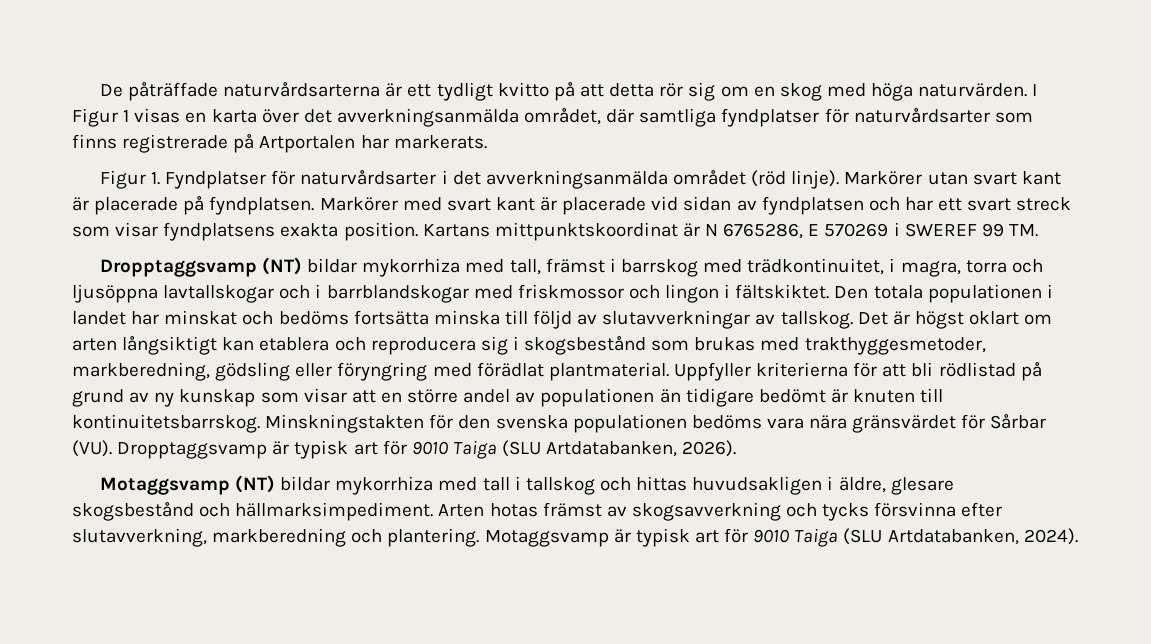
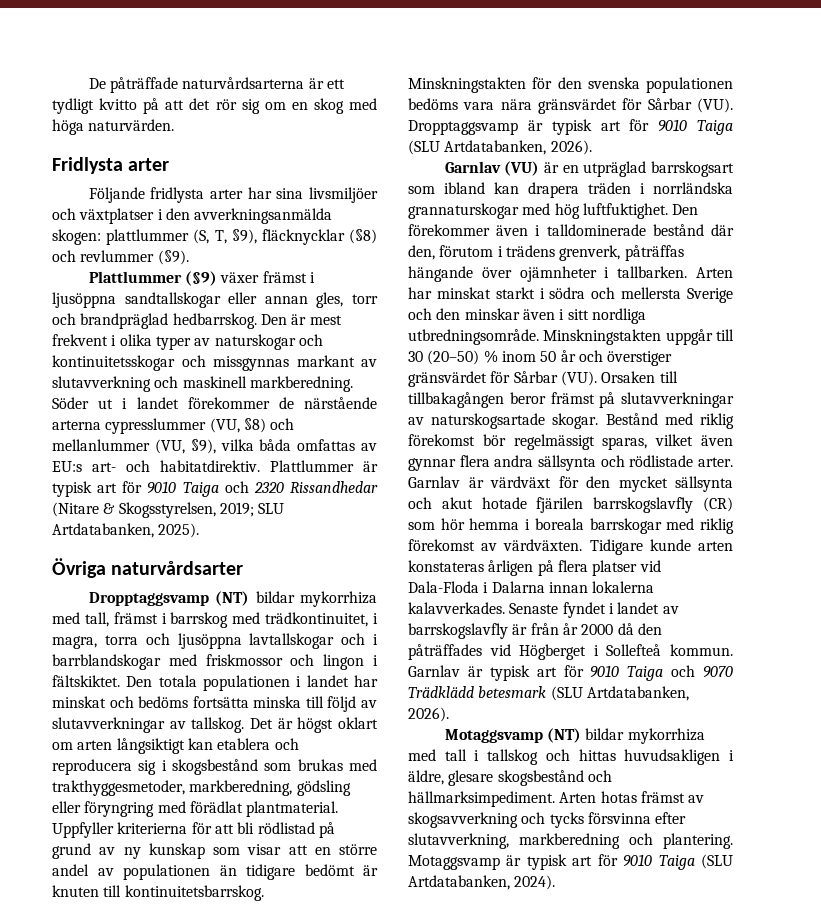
- De påträffade naturvårdsarterna är ett tydligt kvitto på att detta rör sig om en skog med höga naturvärden. I Figur 1 visas en karta över det avverkningsanmälda området, där samtliga fyndplatser för naturvårdsarter som finns registrerade på Artportalen har markerats.
- Figur 1. Fyndplatser för naturvårdsarter i det avverkningsanmälda området (röd linje). Markörer utan svart kant är placerade på fyndplatsen. Markörer med svart kant är placerade vid sidan av fyndplatsen och har ett svart streck som visar fyndplatsens exakta position. Kartans mittpunktskoordinat är N 6765286, E 570269 i SWEREF 99 TM.
+ De påträffade naturvårdsarterna är ett tydligt kvitto på att det rör sig om en skog med höga naturvärden.
+ Fridlysta arter
+ Följande fridlysta arter har sina livsmiljöer och växtplatser i den avverkningsanmälda skogen: plattlummer (S, T, §9), fläcknycklar (§8) och revlummer (§9).
+ Plattlummer (§9) växer främst i ljusöppna sandtallskogar eller annan gles, torr och brandpräglad hedbarrskog. Den är mest frekvent i olika typer av naturskogar och kontinuitetsskogar och missgynnas markant av slutavverkning och maskinell markberedning. Söder ut i landet förekommer de närstående arterna cypresslummer (VU, §8) och mellanlummer (VU, §9), vilka båda omfattas av EU:s art- och habitatdirektiv. Plattlummer är typisk art för 9010 Taiga och 2320 Rissandhedar (Nitare & Skogsstyrelsen, 2019; SLU Artdatabanken, 2025).
+ Övriga naturvårdsarter
+ Garnlav (VU) är en utpräglad barrskogsart som ibland kan drapera träden i norrländska grannaturskogar med hög luftfuktighet. Den förekommer även i talldominerade bestånd där den, förutom i trädens grenverk, påträffas hängande över ojämnheter i tallbarken. Arten har minskat starkt i södra och mellersta Sverige och den minskar även i sitt nordliga utbredningsområde. Minskningstakten uppgår till 30 (20–50) % inom 50 år och överstiger gränsvärdet för Sårbar (VU). Orsaken till tillbakagången beror främst på slutavverkningar av naturskogsartade skogar. Bestånd med riklig förekomst bör regelmässigt sparas, vilket även gynnar flera andra sällsynta och rödlistade arter. Garnlav är värdväxt för den mycket sällsynta och akut hotade fjärilen barrskogslavfly (CR) som hör hemma i boreala barrskogar med riklig förekomst av värdväxten. Tidigare kunde arten konstateras årligen på flera platser vid Dala-Floda i Dalarna innan lokalerna kalavverkades. Senaste fyndet i landet av barrskogslavfly är från år 2000 då den påträffades vid Högberget i Sollefteå kommun. Garnlav är typisk art för 9010 Taiga och 9070 Trädklädd betesmark (SLU Artdatabanken, 2026).

